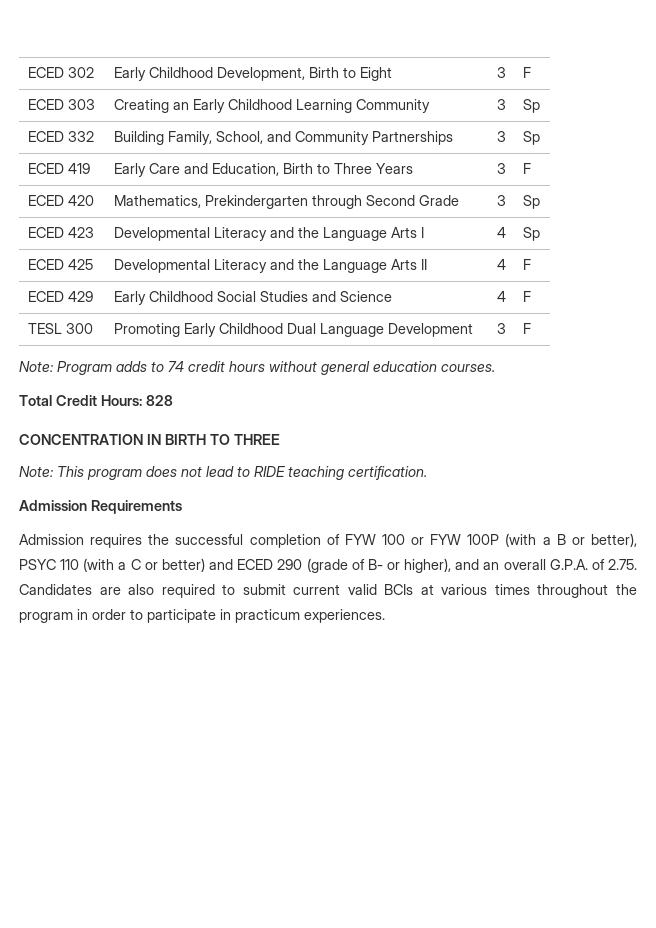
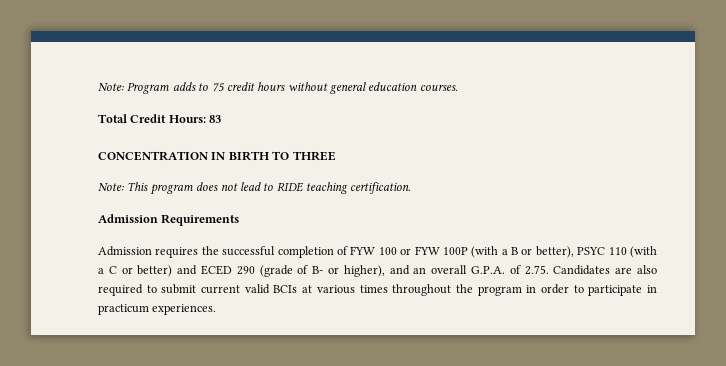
- ECED 302 | Early Childhood Development, Birth to Eight | 3 | F
- ECED 303 | Creating an Early Childhood Learning Community | 3 | Sp
- ECED 332 | Building Family, School, and Community Partnerships | 3 | Sp
- ECED 419 | Early Care and Education, Birth to Three Years | 3 | F
- ECED 420 | Mathematics, Prekindergarten through Second Grade | 3 | Sp
- ECED 423 | Developmental Literacy and the Language Arts I | 4 | Sp
- ECED 425 | Developmental Literacy and the Language Arts II | 4 | F
- ECED 429 | Early Childhood Social Studies and Science | 4 | F
- TESL 300 | Promoting Early Childhood Dual Language Development | 3 | F
- Note: Program adds to 74 credit hours without general education courses.
+ Note: Program adds to 75 credit hours without general education courses.
- Total Credit Hours: 828
+ Total Credit Hours: 83

